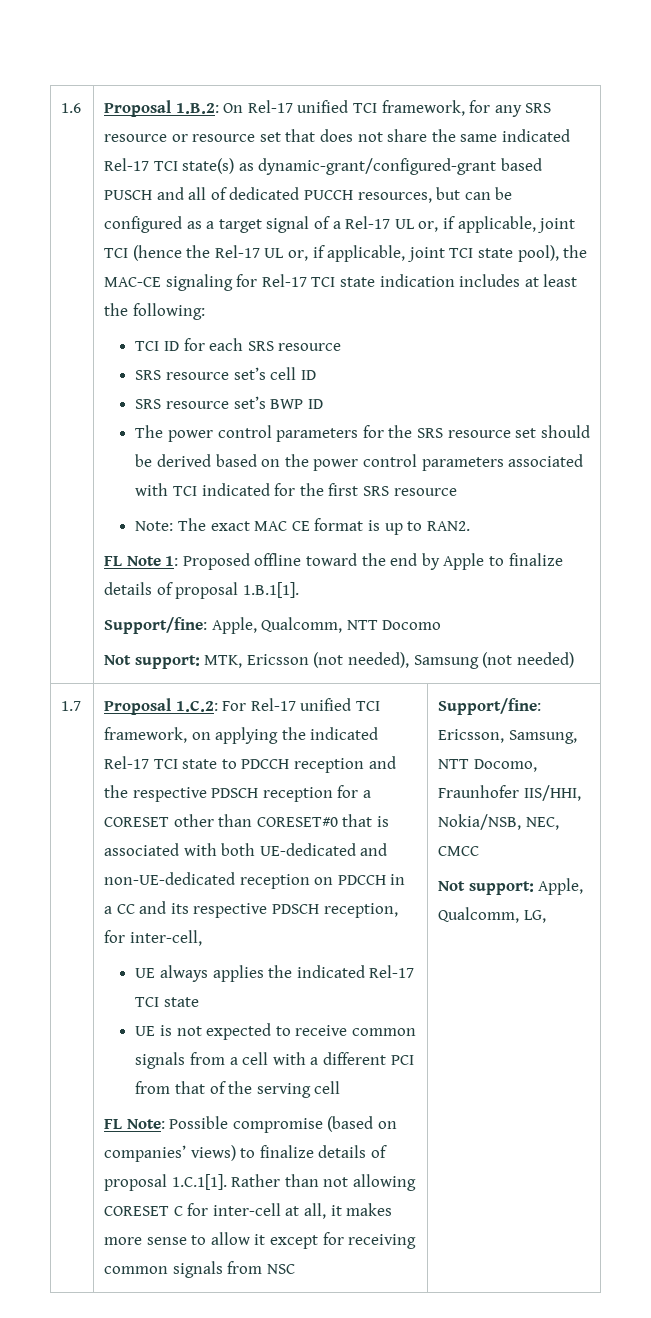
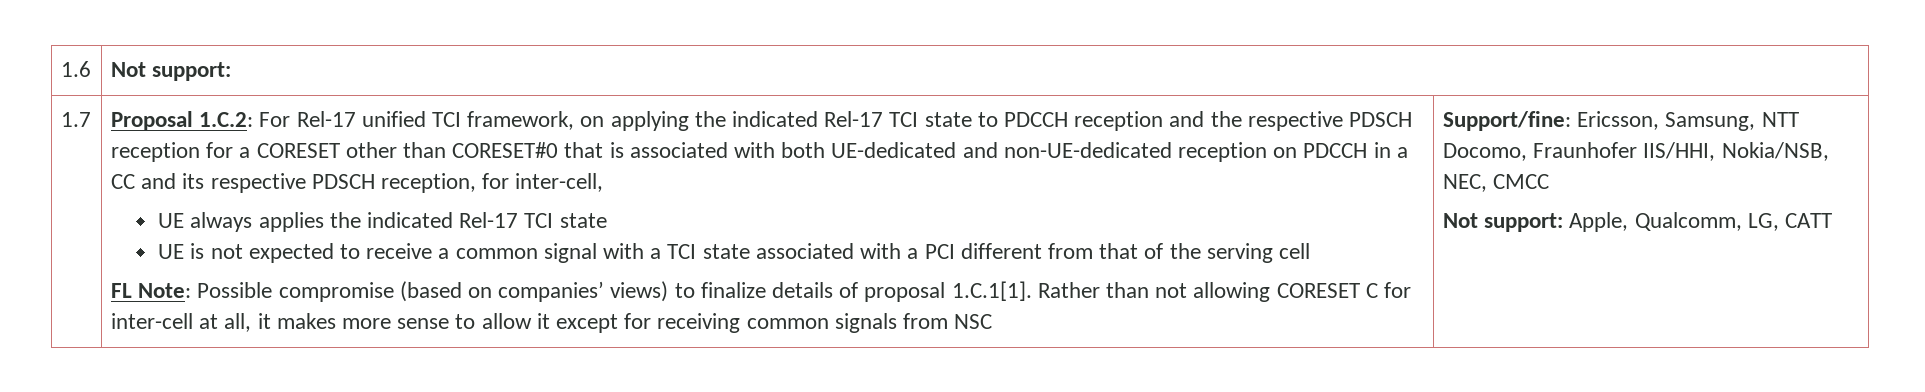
- 1.6 | Proposal 1.B.2: On Rel-17 unified TCI framework, for any SRS resource or resource set that does not share the same indicated Rel-17 TCI state(s) as dynamic-grant/configured-grant based PUSCH and all of dedicated PUCCH resources, but can be configured as a target signal of a Rel-17 UL or, if applicable, joint TCI (hence the Rel-17 UL or, if applicable, joint TCI state pool), the MAC-CE signaling for Rel-17 TCI state indication includes at least the following:
- TCI ID for each SRS resource
- SRS resource set’s cell ID
- SRS resource set’s BWP ID
- The power control parameters for the SRS resource set should be derived based on the power control parameters associated with TCI indicated for the first SRS resource
- Note: The exact MAC CE format is up to RAN2.
- FL Note 1: Proposed offline toward the end by Apple to finalize details of proposal 1.B.1[1].
- Support/fine: Apple, Qualcomm, NTT Docomo
- Not support: MTK, Ericsson (not needed), Samsung (not needed)
+ 1.6 | Not support:
- UE is not expected to receive common signals from a cell with a different PCI from that of the serving cell
+ UE is not expected to receive a common signal with a TCI state associated with a PCI different from that of the serving cell
- Not support: Apple, Qualcomm, LG,
+ Not support: Apple, Qualcomm, LG, CATT

